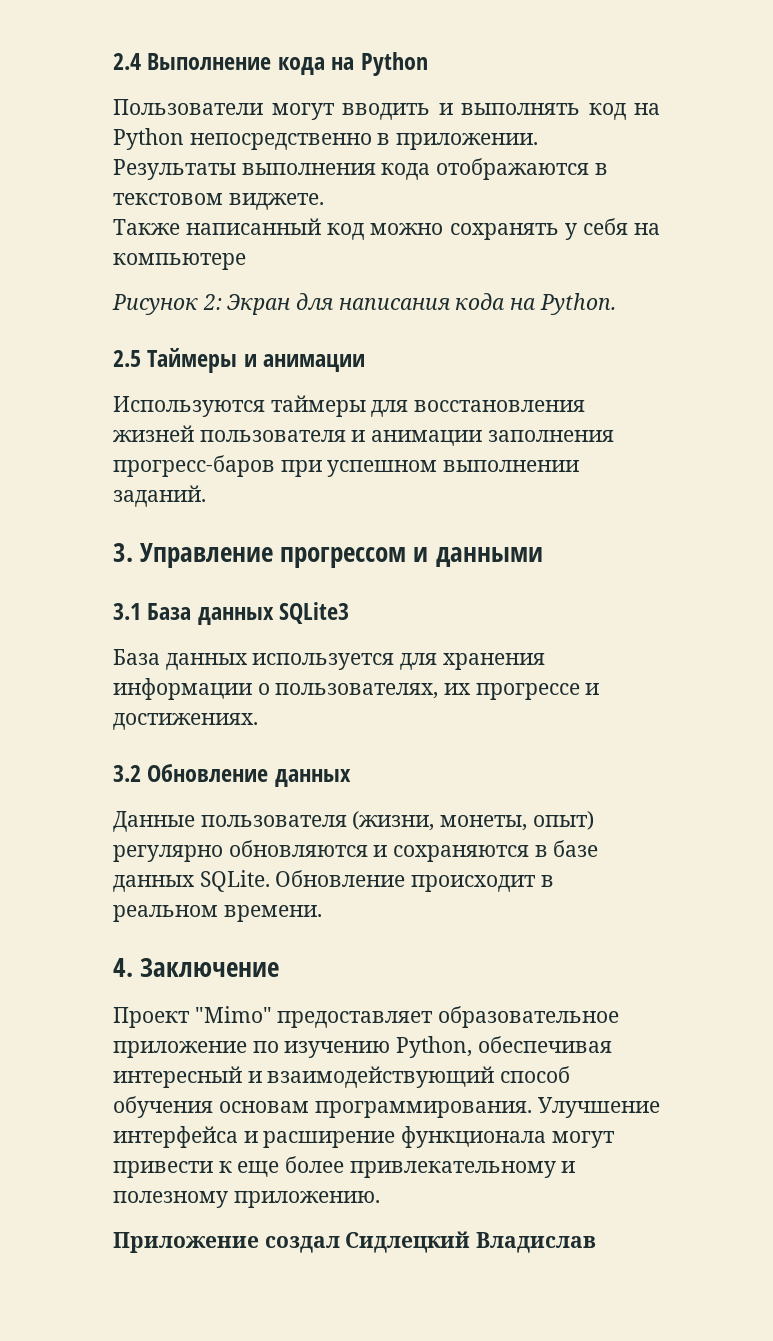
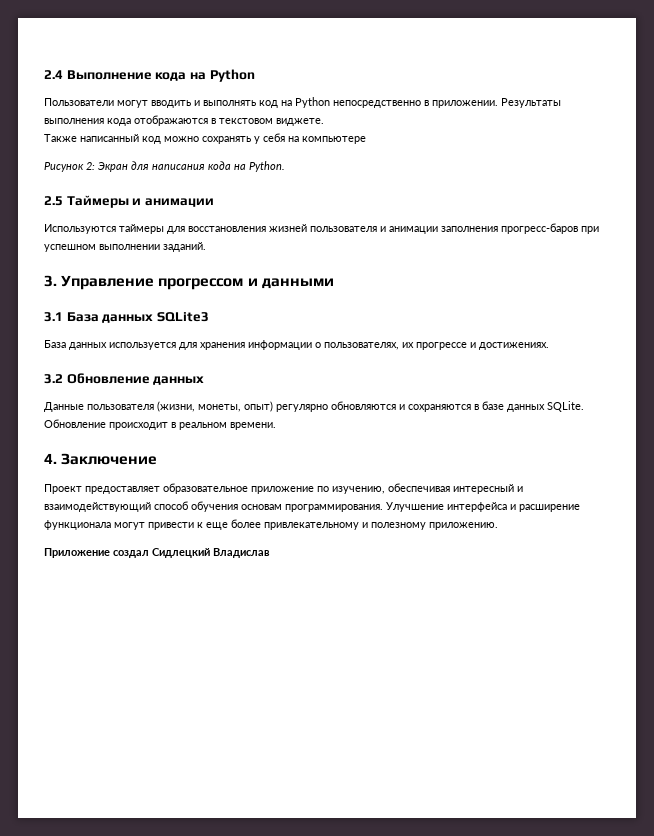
- Проект "Mimo" предоставляет образовательное приложение по изучению Python, обеспечивая интересный и взаимодействующий способ обучения основам программирования.
+ Проект предоставляет образовательное приложение по изучению, обеспечивая интересный и взаимодействующий способ обучения основам программирования.

